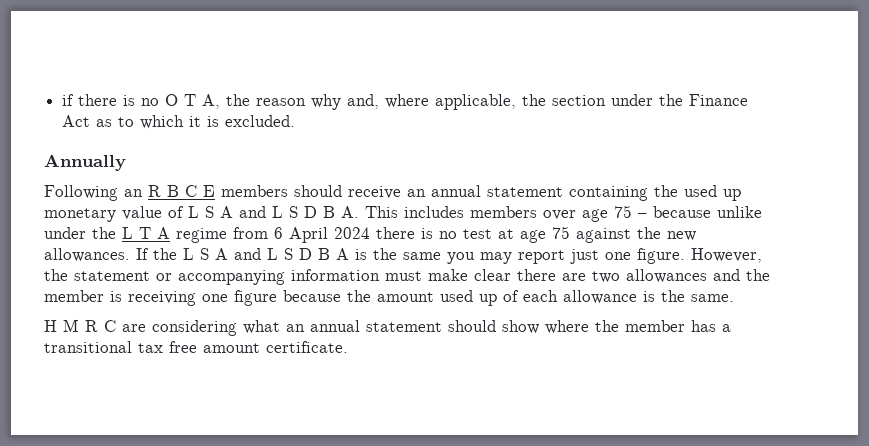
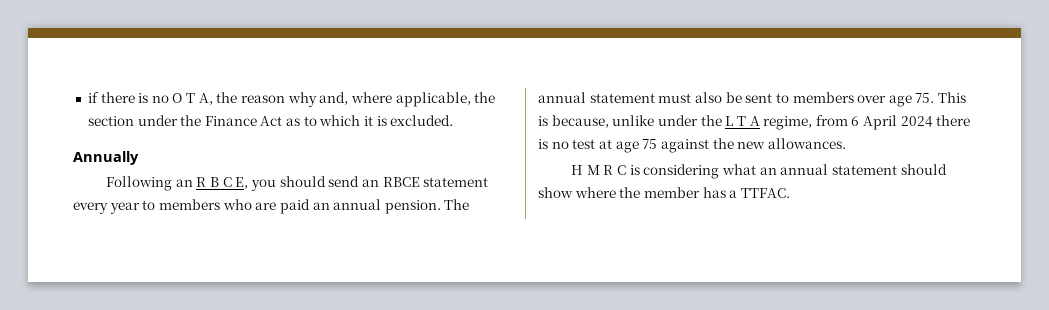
- Following an R B C E members should receive an annual statement containing the used up monetary value of L S A and L S D B A. This includes members over age 75 – because unlike under the L T A regime from 6 April 2024 there is no test at age 75 against the new allowances. If the L S A and L S D B A is the same you may report just one figure. However, the statement or accompanying information must make clear there are two allowances and the member is receiving one figure because the amount used up of each allowance is the same.
+ Following an R B C E, you should send an RBCE statement every year to members who are paid an annual pension. The annual statement must also be sent to members over age 75. This is because, unlike under the L T A regime, from 6 April 2024 there is no test at age 75 against the new allowances.
- H M R C are considering what an annual statement should show where the member has a transitional tax free amount certificate.
+ H M R C is considering what an annual statement should show where the member has a TTFAC.

